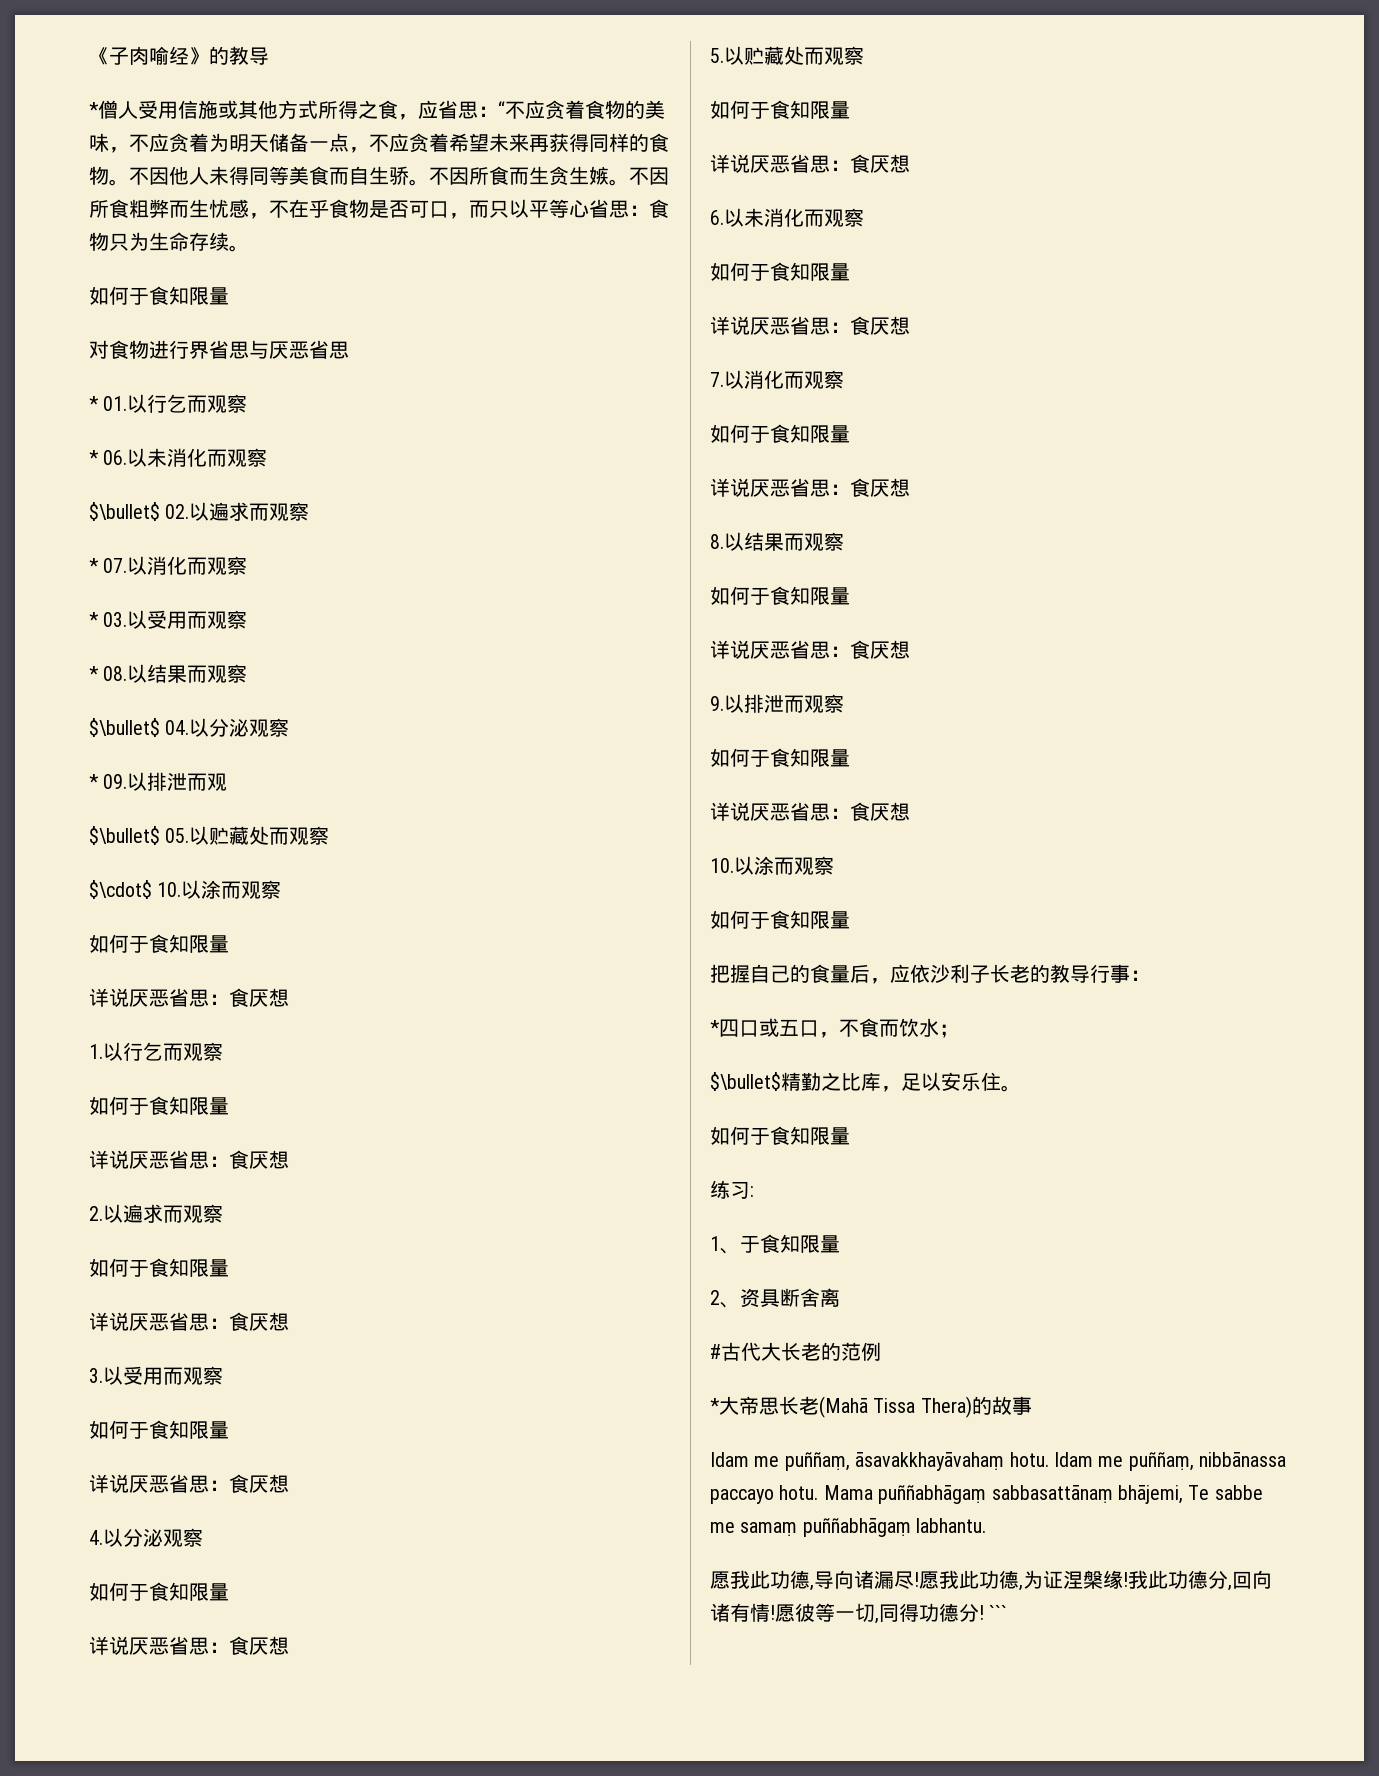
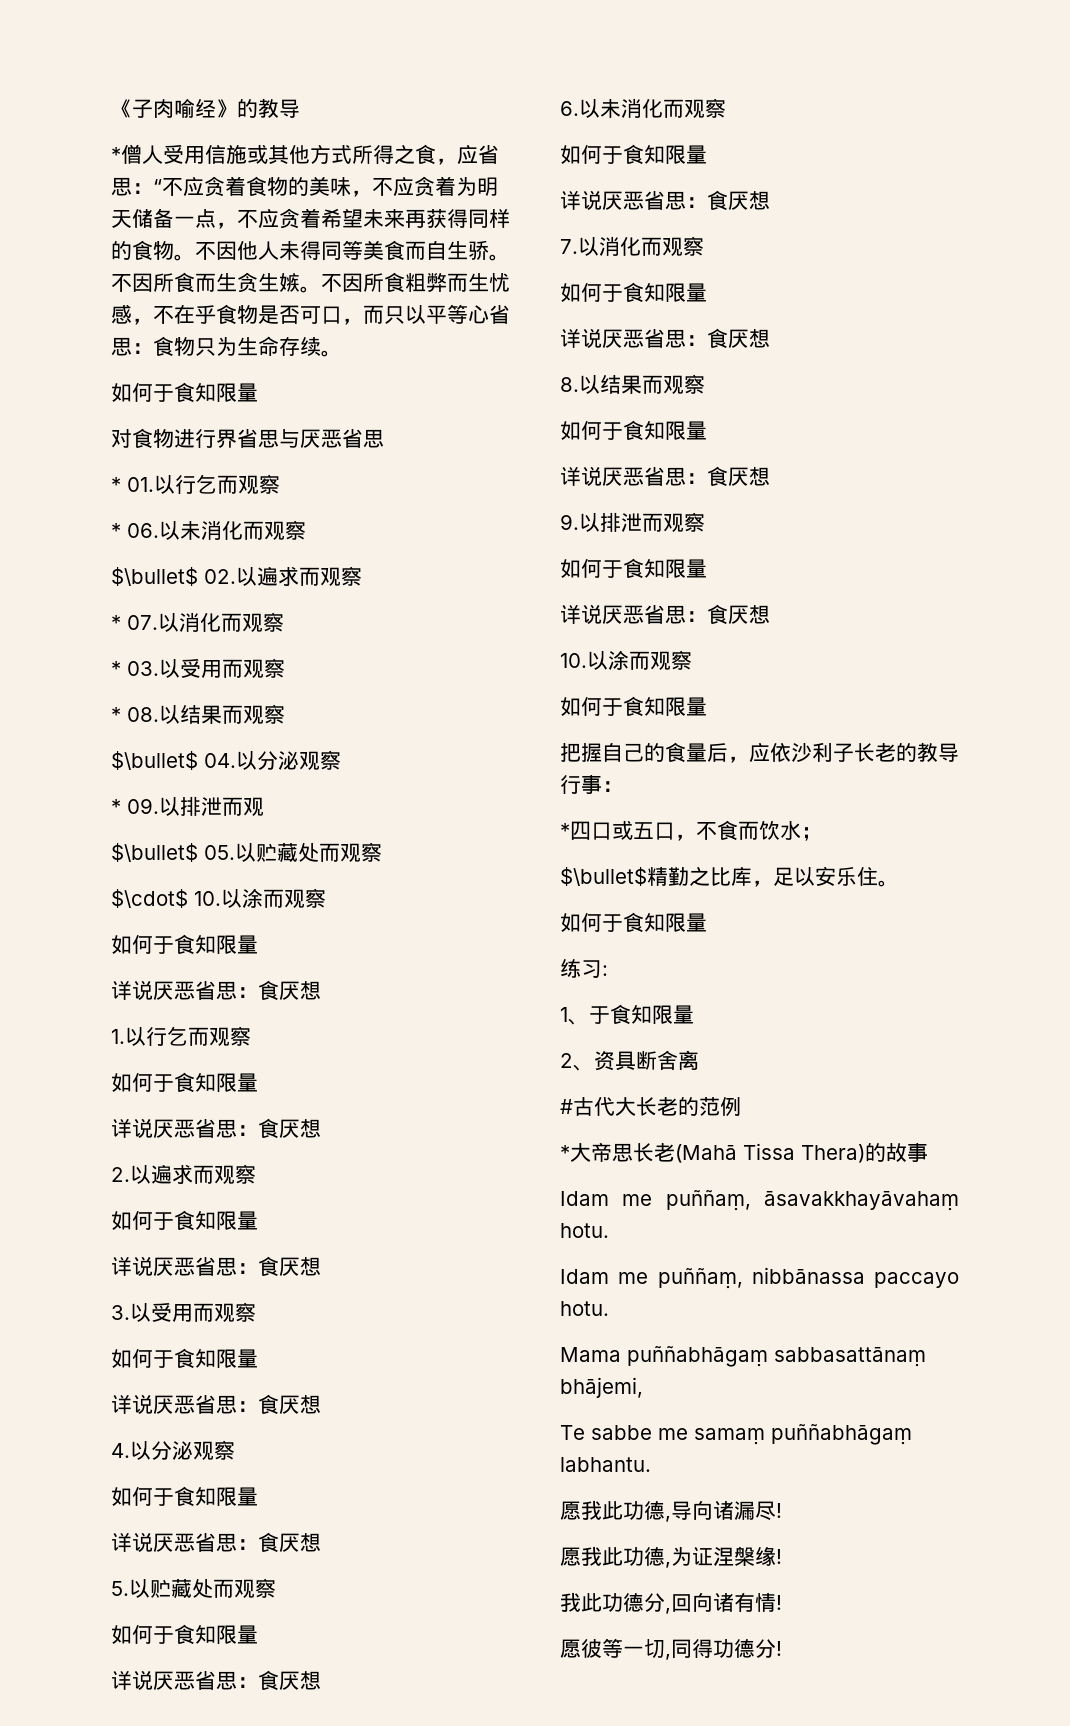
- Idam me puññaṃ, āsavakkhayāvahaṃ hotu. Idam me puññaṃ, nibbānassa paccayo hotu. Mama puññabhāgaṃ sabbasattānaṃ bhājemi, Te sabbe me samaṃ puññabhāgaṃ labhantu.
+ Idam me puññaṃ, āsavakkhayāvahaṃ hotu.
+ Idam me puññaṃ, nibbānassa paccayo hotu.
+ Mama puññabhāgaṃ sabbasattānaṃ bhājemi,
+ Te sabbe me samaṃ puññabhāgaṃ labhantu.
- 愿我此功德,导向诸漏尽!愿我此功德,为证涅槃缘!我此功德分,回向诸有情!愿彼等一切,同得功德分! ```
+ 愿我此功德,导向诸漏尽!
+ 愿我此功德,为证涅槃缘!
+ 我此功德分,回向诸有情!
+ 愿彼等一切,同得功德分!

